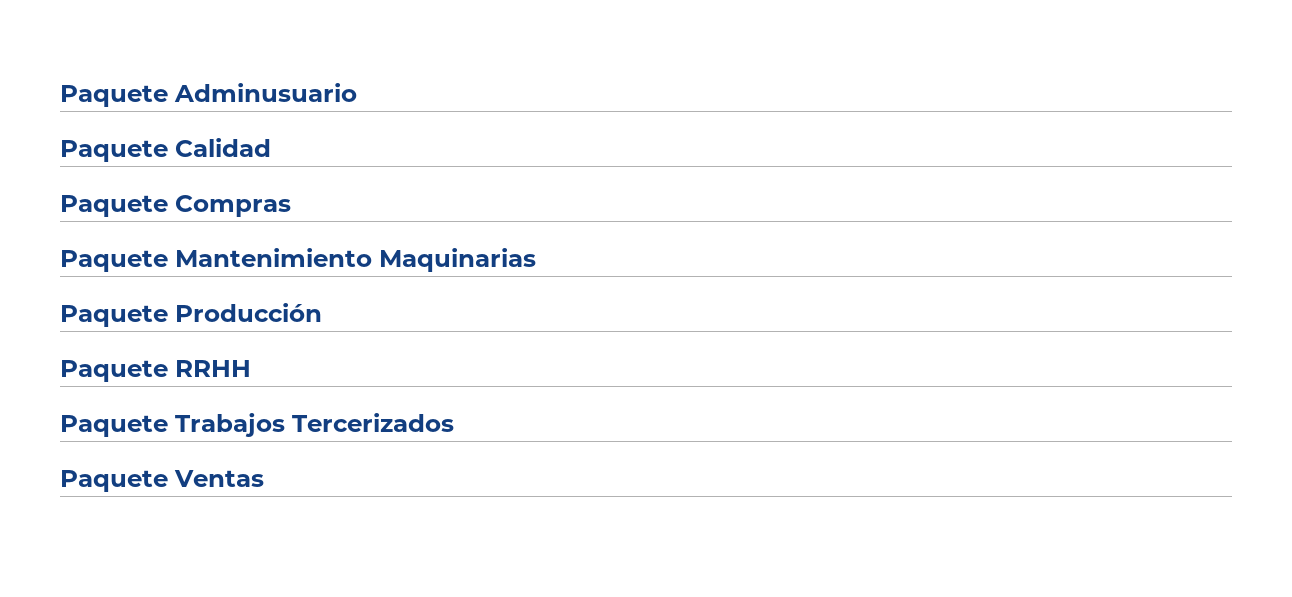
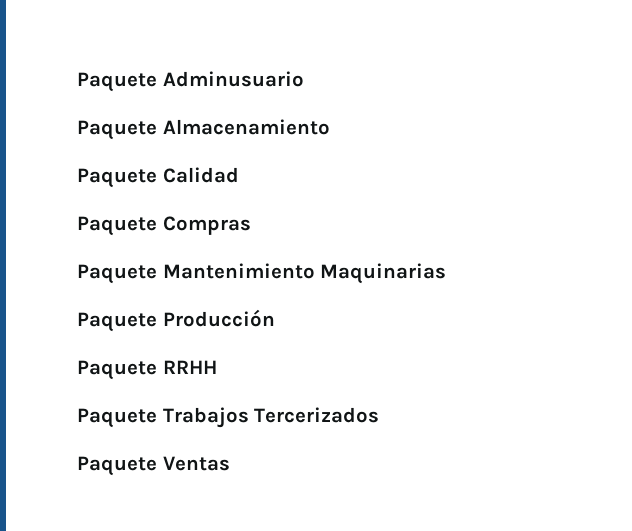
+ Paquete Almacenamiento

